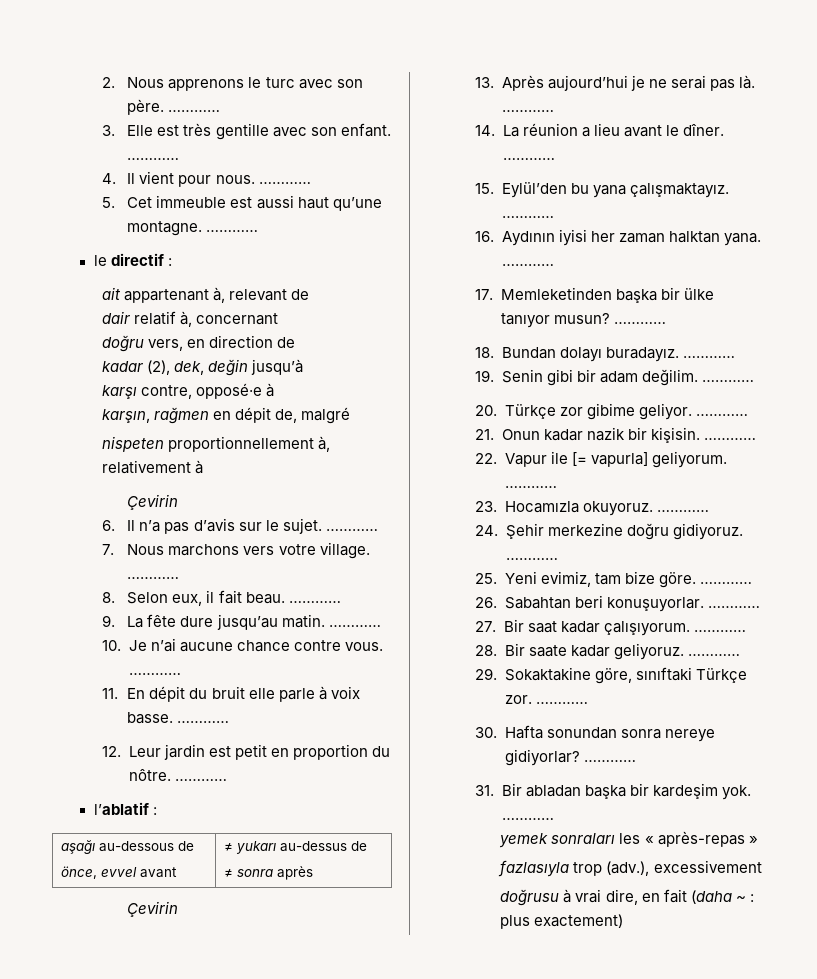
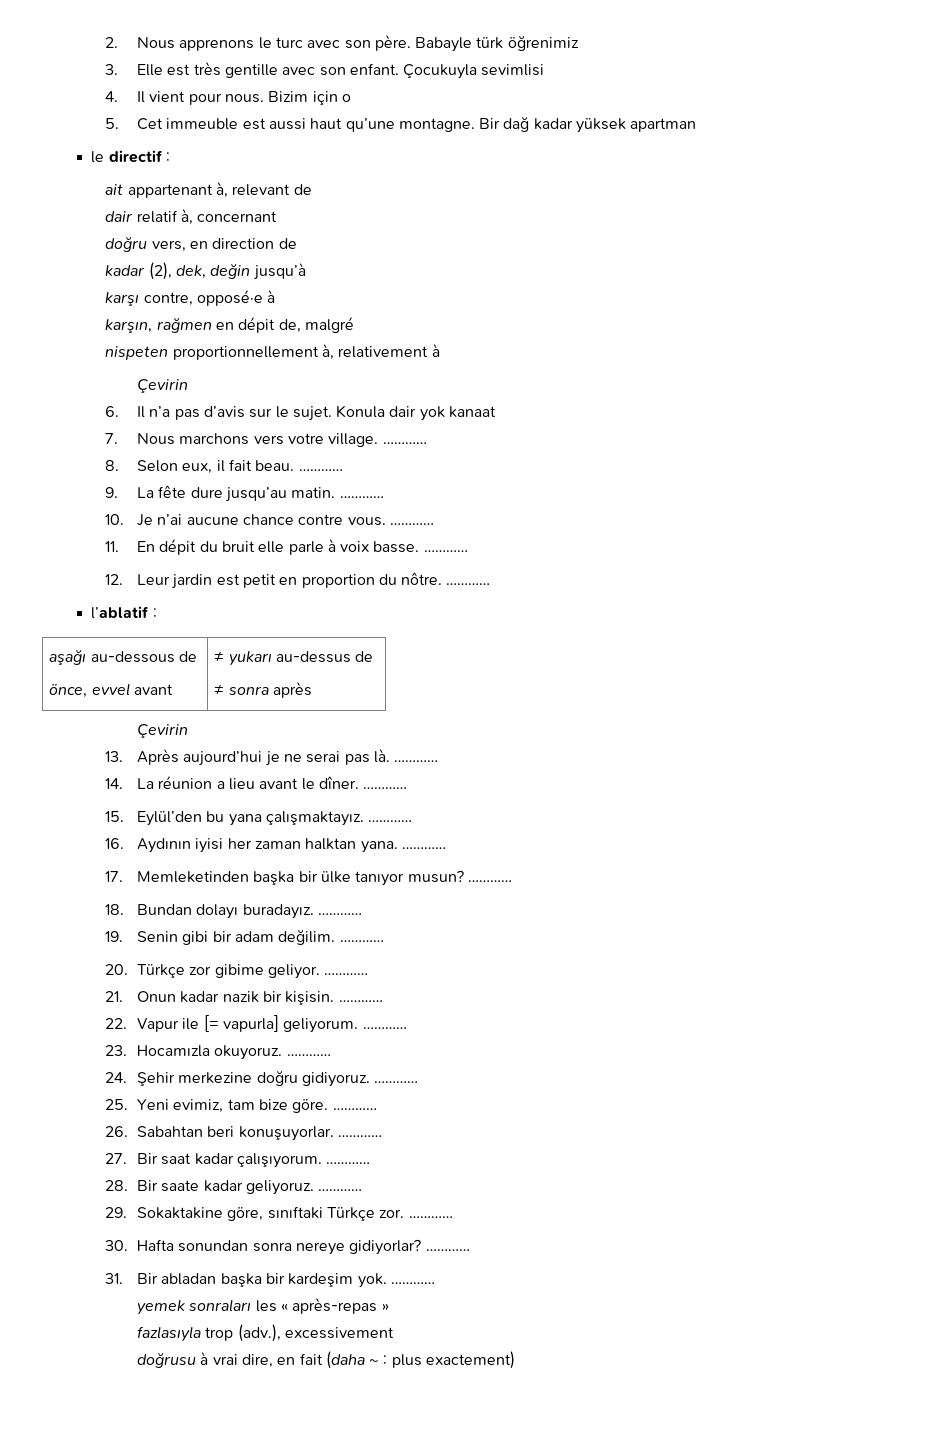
- 2. Nous apprenons le turc avec son père. …………
+ 2. Nous apprenons le turc avec son père. Babayle türk öğrenimiz
- 3. Elle est très gentille avec son enfant. …………
+ 3. Elle est très gentille avec son enfant. Çocukuyla sevimlisi
- 4. Il vient pour nous. …………
+ 4. Il vient pour nous. Bizim için o
- 5. Cet immeuble est aussi haut qu’une montagne. …………
+ 5. Cet immeuble est aussi haut qu’une montagne. Bir dağ kadar yüksek apartman
- 6. Il n’a pas d’avis sur le sujet. …………
+ 6. Il n’a pas d’avis sur le sujet. Konula dair yok kanaat

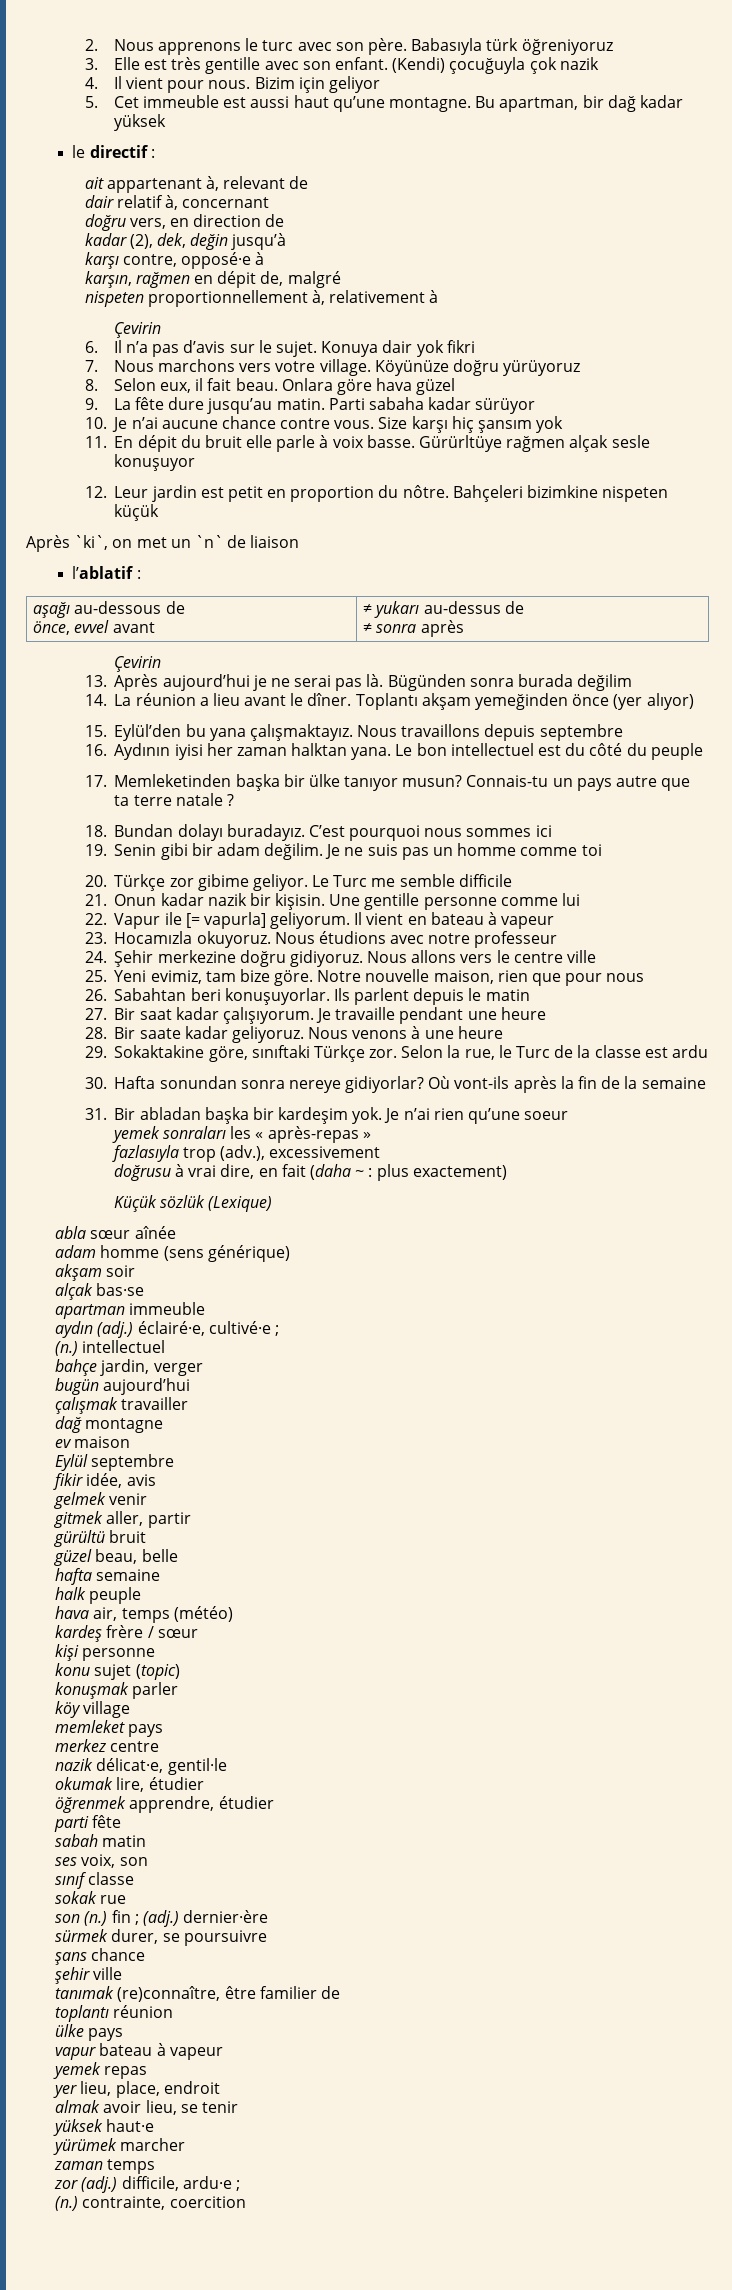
- Babayle türk öğrenimiz
+ Babasıyla türk öğreniyoruz
- Çocukuyla sevimlisi
+ (Kendi) çocuğuyla çok nazik
- Bizim için o
+ Bizim için geliyor
- Bir dağ kadar yüksek apartman
+ Bu apartman, bir dağ kadar yüksek
- Konula dair yok kanaat
+ Konuya dair yok fikri
- 7. Nous marchons vers votre village. …………
+ 7. Nous marchons vers votre village. Köyünüze doğru yürüyoruz
- 8. Selon eux, il fait beau. …………
+ 8. Selon eux, il fait beau. Onlara göre hava güzel
- 9. La fête dure jusqu’au matin. …………
+ 9. La fête dure jusqu’au matin. Parti sabaha kadar sürüyor
- 10. Je n’ai aucune chance contre vous. …………
+ 10. Je n’ai aucune chance contre vous. Size karşı hiç şansım yok
- 11. En dépit du bruit elle parle à voix basse. …………
+ 11. En dépit du bruit elle parle à voix basse. Gürürltüye rağmen alçak sesle konuşuyor
- 12. Leur jardin est petit en proportion du nôtre. …………
+ 12. Leur jardin est petit en proportion du nôtre. Bahçeleri bizimkine nispeten küçük
+ Après `ki`, on met un `n` de liaison
- 13. Après aujourd’hui je ne serai pas là. …………
+ 13. Après aujourd’hui je ne serai pas là. Bügünden sonra burada değilim
- 14. La réunion a lieu avant le dîner. …………
+ 14. La réunion a lieu avant le dîner. Toplantı akşam yemeğinden önce (yer alıyor)
- 15. Eylül’den bu yana çalışmaktayız. …………
+ 15. Eylül’den bu yana çalışmaktayız. Nous travaillons depuis septembre
- 16. Aydının iyisi her zaman halktan yana. …………
+ 16. Aydının iyisi her zaman halktan yana. Le bon intellectuel est du côté du peuple
- 17. Memleketinden başka bir ülke tanıyor musun? …………
+ 17. Memleketinden başka bir ülke tanıyor musun? Connais-tu un pays autre que ta terre natale ?
- 18. Bundan dolayı buradayız. …………
+ 18. Bundan dolayı buradayız. C’est pourquoi nous sommes ici
- 19. Senin gibi bir adam değilim. …………
+ 19. Senin gibi bir adam değilim. Je ne suis pas un homme comme toi
- 20. Türkçe zor gibime geliyor. …………
+ 20. Türkçe zor gibime geliyor. Le Turc me semble difficile
- 21. Onun kadar nazik bir kişisin. …………
+ 21. Onun kadar nazik bir kişisin. Une gentille personne comme lui
- 22. Vapur ile [= vapurla] geliyorum. …………
- 23. Hocamızla okuyoruz. …………
+ 22. Vapur ile [= vapurla] geliyorum. Il vient en bateau à vapeur
+ 23. Hocamızla okuyoruz. Nous étudions avec notre professeur
- 24. Şehir merkezine doğru gidiyoruz. …………
+ 24. Şehir merkezine doğru gidiyoruz. Nous allons vers le centre ville
- 25. Yeni evimiz, tam bize göre. …………
+ 25. Yeni evimiz, tam bize göre. Notre nouvelle maison, rien que pour nous
- 26. Sabahtan beri konuşuyorlar. …………
+ 26. Sabahtan beri konuşuyorlar. Ils parlent depuis le matin
- 27. Bir saat kadar çalışıyorum. …………
+ 27. Bir saat kadar çalışıyorum. Je travaille pendant une heure
- 28. Bir saate kadar geliyoruz. …………
+ 28. Bir saate kadar geliyoruz. Nous venons à une heure
- 29. Sokaktakine göre, sınıftaki Türkçe zor. …………
+ 29. Sokaktakine göre, sınıftaki Türkçe zor. Selon la rue, le Turc de la classe est ardu
- 30. Hafta sonundan sonra nereye gidiyorlar? …………
+ 30. Hafta sonundan sonra nereye gidiyorlar? Où vont-ils après la fin de la semaine
- 31. Bir abladan başka bir kardeşim yok. …………
+ 31. Bir abladan başka bir kardeşim yok. Je n’ai rien qu’une soeur
+ Küçük sözlük (Lexique)
+ abla sœur aînée
+ adam homme (sens générique)
+ akşam soir
+ alçak bas·se
+ apartman immeuble
+ aydın (adj.) éclairé·e, cultivé·e ;
+ (n.) intellectuel
+ bahçe jardin, verger
+ bugün aujourd’hui
+ çalışmak travailler
+ dağ montagne
+ ev maison
+ Eylül septembre
+ fikir idée, avis
+ gelmek venir
+ gitmek aller, partir
+ gürültü bruit
+ güzel beau, belle
+ hafta semaine
+ halk peuple
+ hava air, temps (météo)
+ kardeş frère / sœur
+ kişi personne
+ konu sujet (topic)
+ konuşmak parler
+ köy village
+ memleket pays
+ merkez centre
+ nazik délicat·e, gentil·le
+ okumak lire, étudier
+ öğrenmek apprendre, étudier
+ parti fête
+ sabah matin
+ ses voix, son
+ sınıf classe
+ sokak rue
+ son (n.) fin ; (adj.) dernier·ère
+ sürmek durer, se poursuivre
+ şans chance
+ şehir ville
+ tanımak (re)connaître, être familier de
+ toplantı réunion
+ ülke pays
+ vapur bateau à vapeur
+ yemek repas
+ yer lieu, place, endroit
+ almak avoir lieu, se tenir
+ yüksek haut·e
+ yürümek marcher
+ zaman temps
+ zor (adj.) difficile, ardu·e ;
+ (n.) contrainte, coercition

